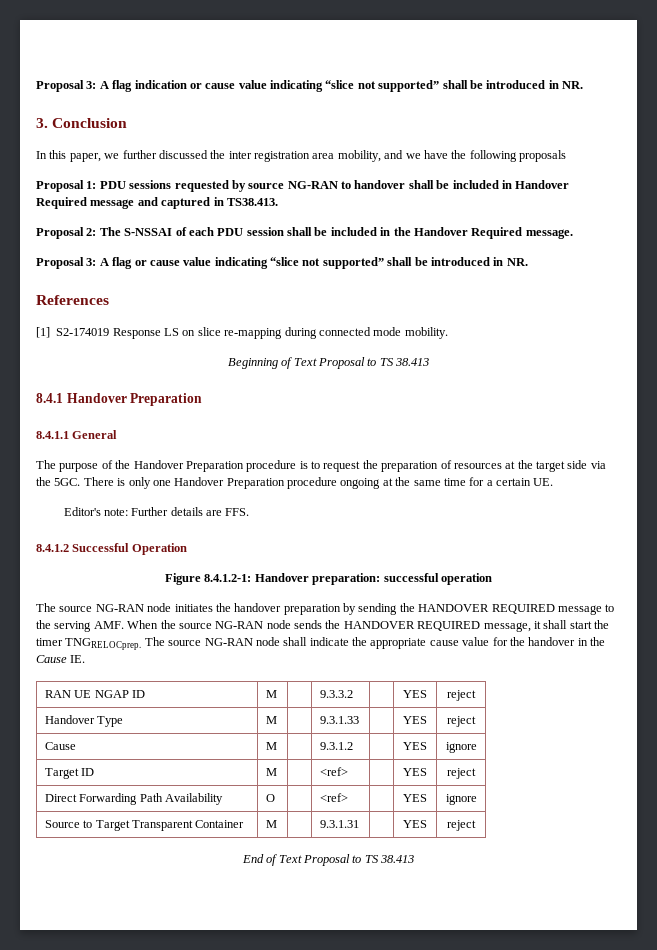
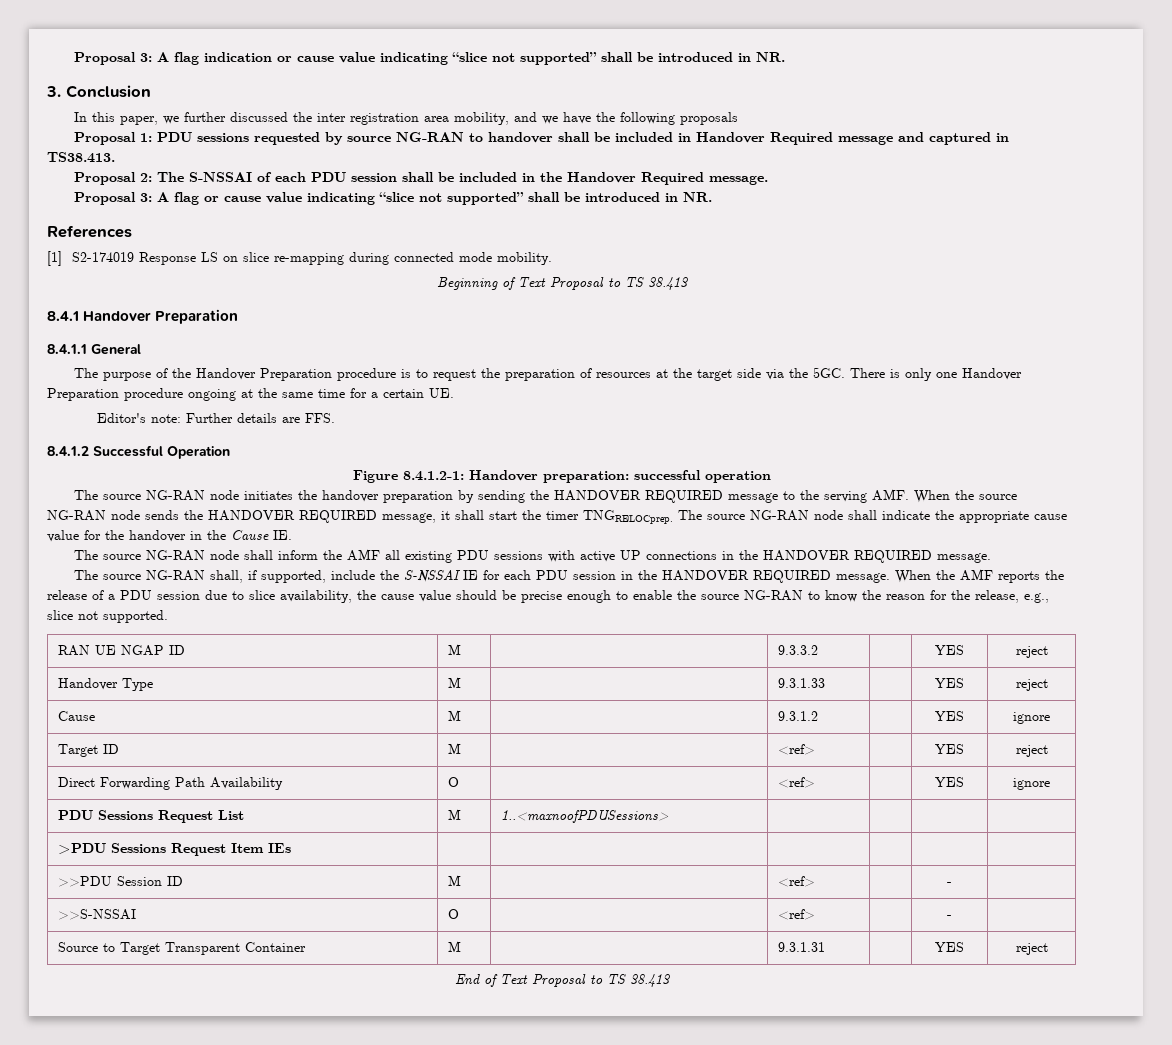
+ The source NG-RAN node shall inform the AMF all existing PDU sessions with active UP connections in the HANDOVER REQUIRED message.
+ The source NG-RAN shall, if supported, include the S-NSSAI IE for each PDU session in the HANDOVER REQUIRED message. When the AMF reports the release of a PDU session due to slice availability, the cause value should be precise enough to enable the source NG-RAN to know the reason for the release, e.g., slice not supported.
+ PDU Sessions Request List | M | 1..<maxnoofPDUSessions> | | | |
+ >PDU Sessions Request Item IEs | | | | | |
+ >>PDU Session ID | M | | <ref> | | - |
+ >>S-NSSAI | O | | <ref> | | - |

